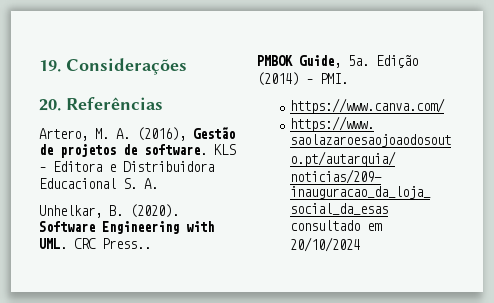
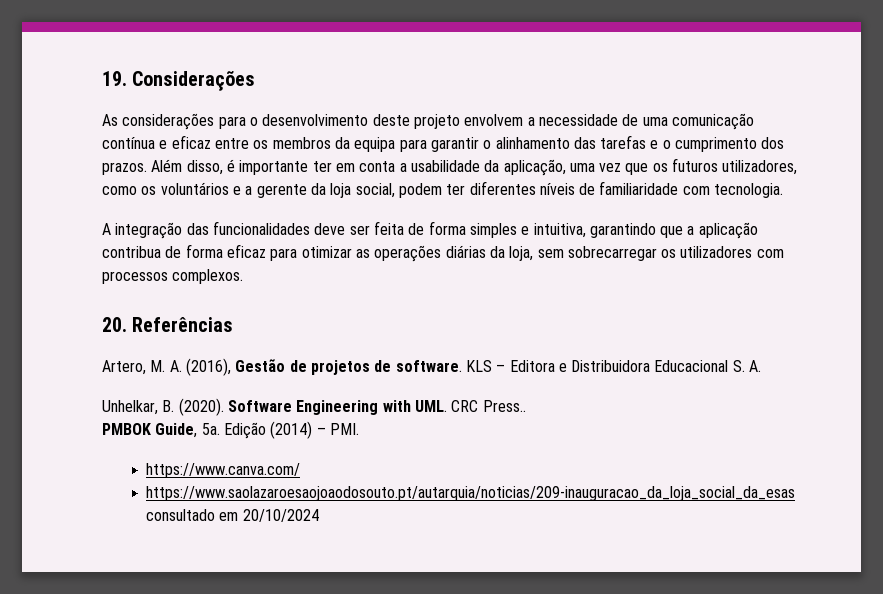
+ As considerações para o desenvolvimento deste projeto envolvem a necessidade de uma comunicação contínua e eficaz entre os membros da equipa para garantir o alinhamento das tarefas e o cumprimento dos prazos. Além disso, é importante ter em conta a usabilidade da aplicação, uma vez que os futuros utilizadores, como os voluntários e a gerente da loja social, podem ter diferentes níveis de familiaridade com tecnologia.
+ A integração das funcionalidades deve ser feita de forma simples e intuitiva, garantindo que a aplicação contribua de forma eficaz para otimizar as operações diárias da loja, sem sobrecarregar os utilizadores com processos complexos.

